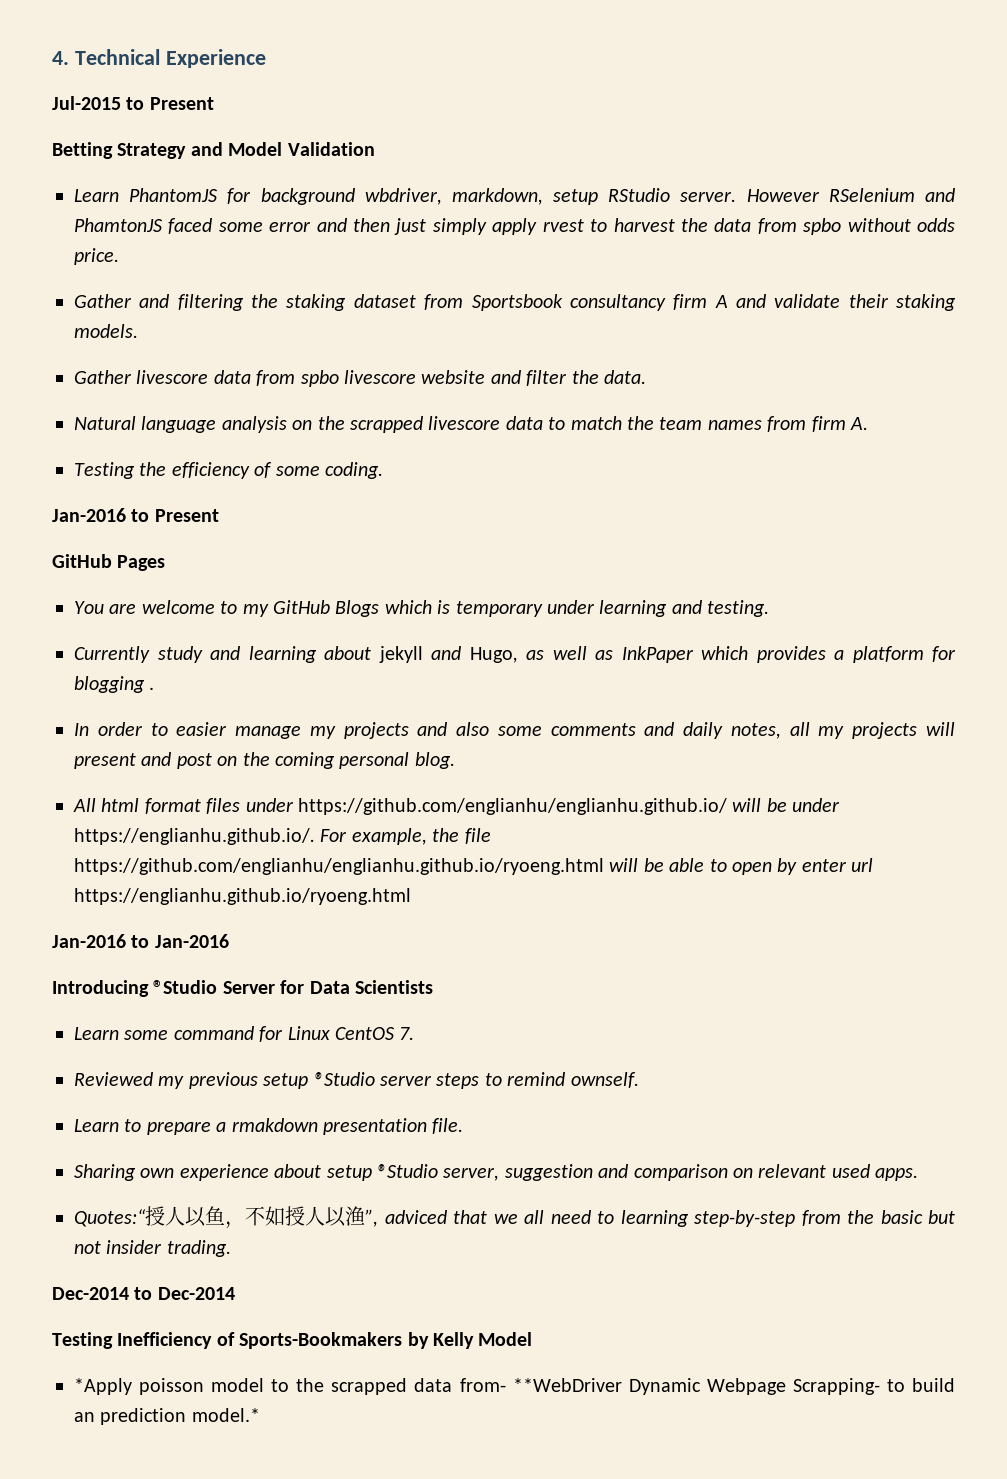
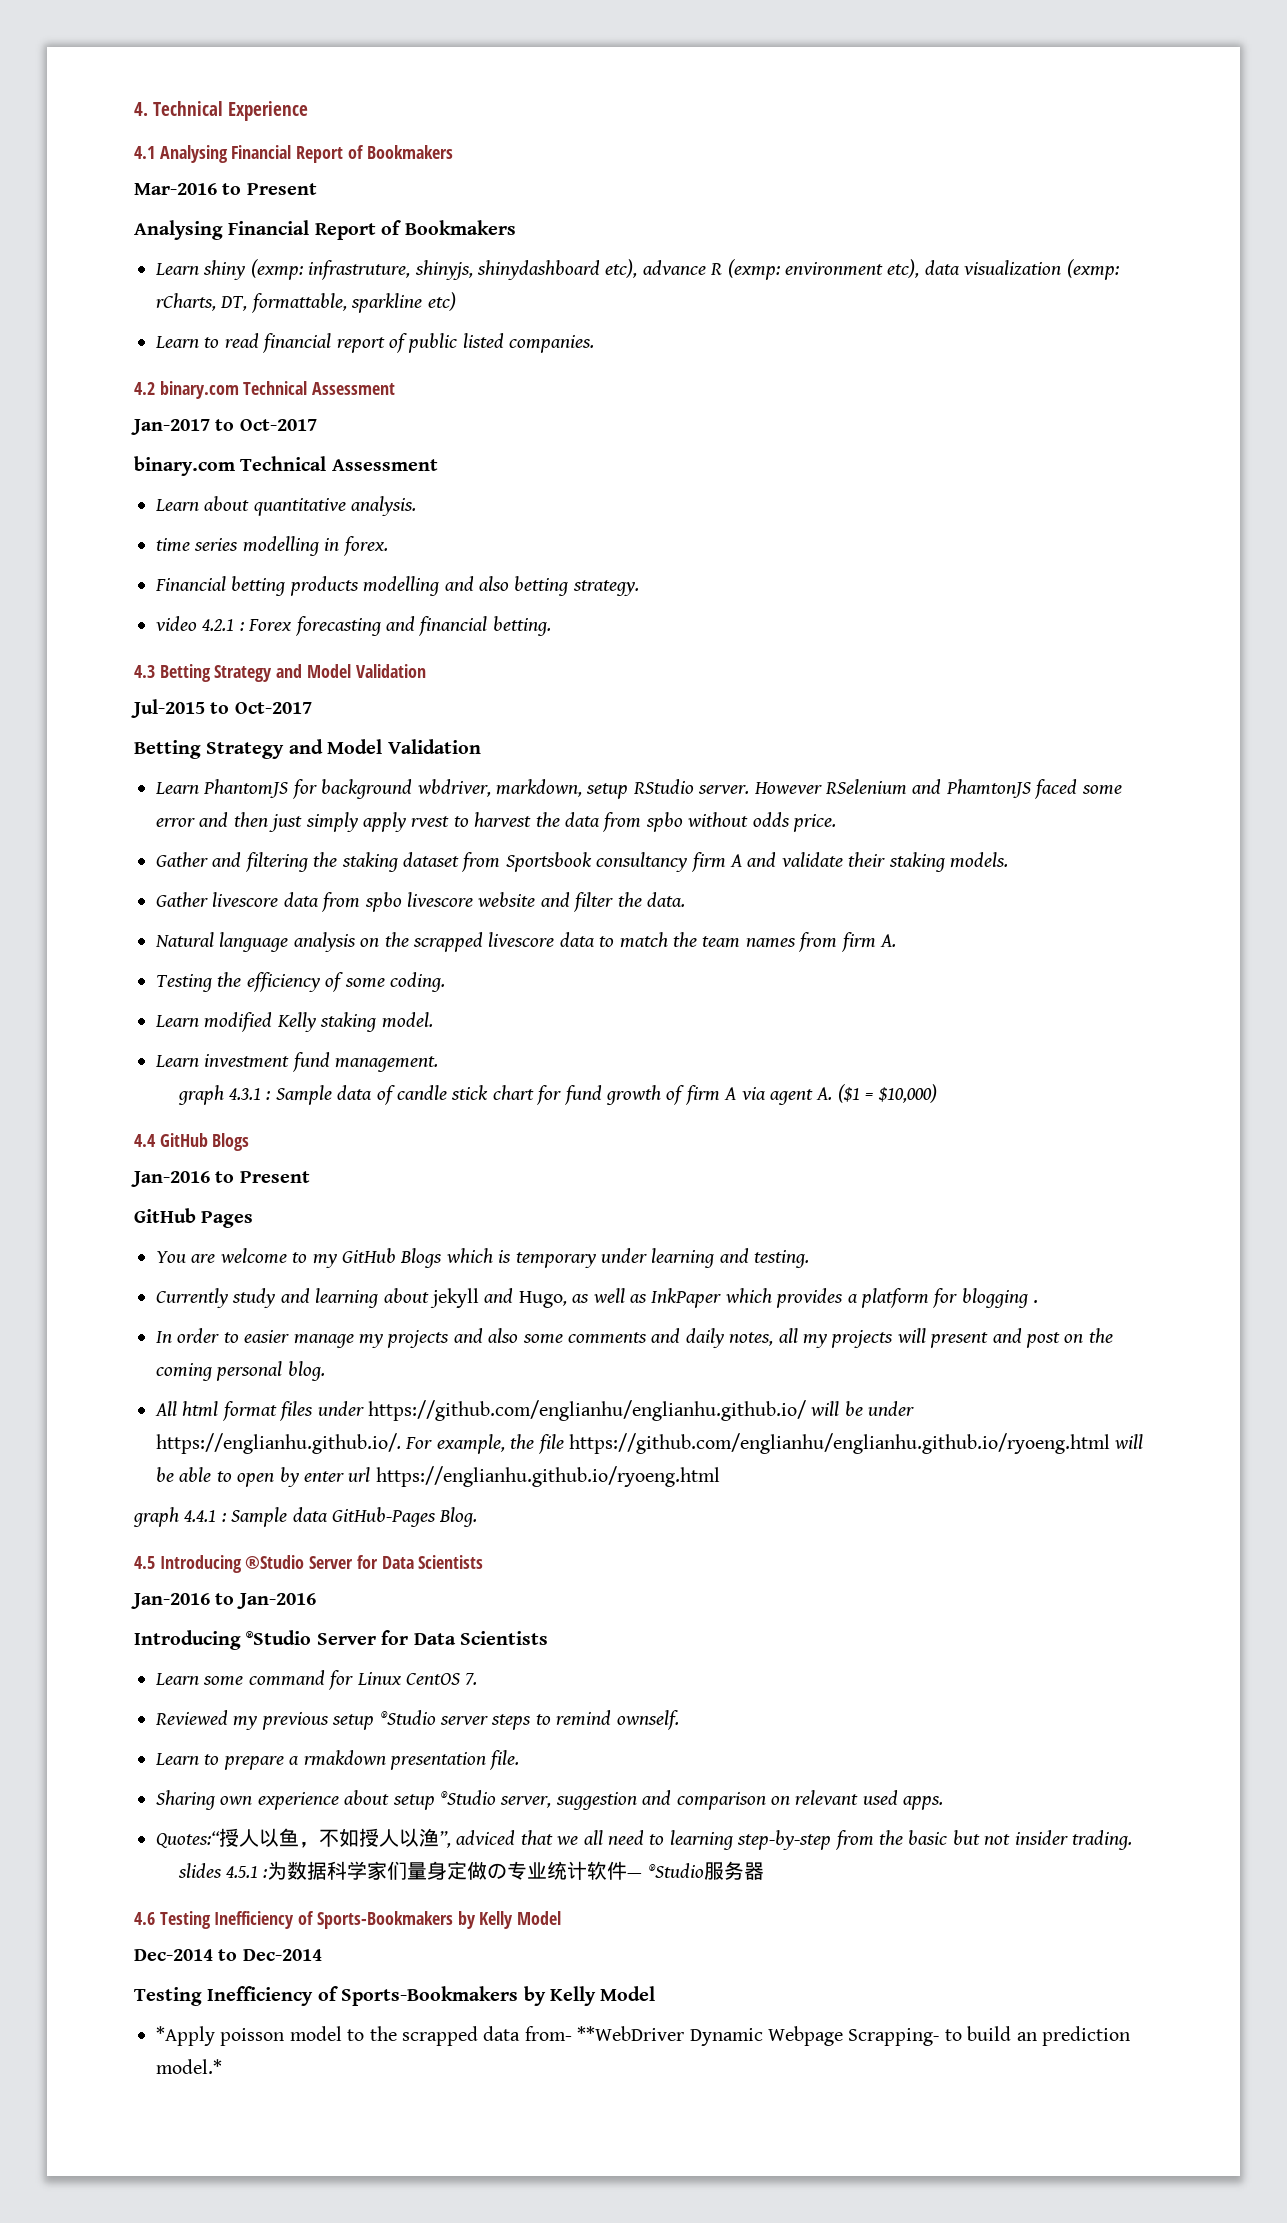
+ 4.1 Analysing Financial Report of Bookmakers
+ Mar-2016 to Present
+ Analysing Financial Report of Bookmakers
+ Learn shiny (exmp: infrastruture, shinyjs, shinydashboard etc), advance R (exmp: environment etc), data visualization (exmp: rCharts, DT, formattable, sparkline etc)
+ Learn to read financial report of public listed companies.
+ 4.2 binary.com Technical Assessment
+ Jan-2017 to Oct-2017
+ binary.com Technical Assessment
+ Learn about quantitative analysis.
+ time series modelling in forex.
+ Financial betting products modelling and also betting strategy.
+ video 4.2.1 : Forex forecasting and financial betting.
+ 4.3 Betting Strategy and Model Validation
- Jul-2015 to Present
+ Jul-2015 to Oct-2017
+ Learn modified Kelly staking model.
+ Learn investment fund management.
+ graph 4.3.1 : Sample data of candle stick chart for fund growth of firm A via agent A. ($1 = $10,000)
+ 4.4 GitHub Blogs
+ graph 4.4.1 : Sample data GitHub-Pages Blog.
+ 4.5 Introducing ®Studio Server for Data Scientists
+ slides 4.5.1 :为数据科学家们量身定做の专业统计软件— ®Studio服务器
+ 4.6 Testing Inefficiency of Sports-Bookmakers by Kelly Model

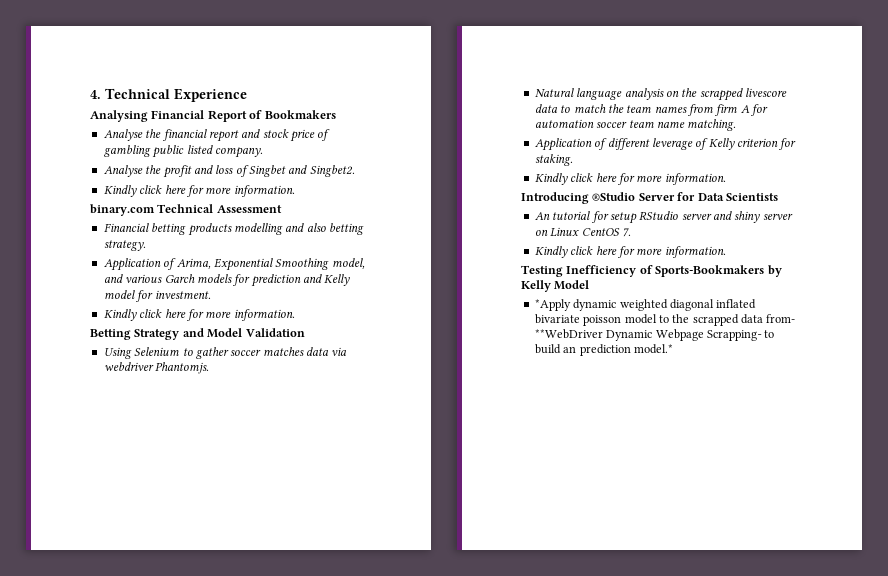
- 4.1 Analysing Financial Report of Bookmakers
- Mar-2016 to Present
  Analysing Financial Report of Bookmakers
- Learn shiny (exmp: infrastruture, shinyjs, shinydashboard etc), advance R (exmp: environment etc), data visualization (exmp: rCharts, DT, formattable, sparkline etc)
- Learn to read financial report of public listed companies.
- 4.2 binary.com Technical Assessment
- Jan-2017 to Oct-2017
+ Analyse the financial report and stock price of gambling public listed company.
+ Analyse the profit and loss of Singbet and Singbet2.
+ Kindly click here for more information.
  binary.com Technical Assessment
- Learn about quantitative analysis.
- time series modelling in forex.
- video 4.2.1 : Forex forecasting and financial betting.
- 4.3 Betting Strategy and Model Validation
- Jul-2015 to Oct-2017
+ Application of Arima, Exponential Smoothing model, and various Garch models for prediction and Kelly model for investment.
+ Kindly click here for more information.
  Betting Strategy and Model Validation
- Learn PhantomJS for background wbdriver, markdown, setup RStudio server. However RSelenium and PhamtonJS faced some error and then just simply apply rvest to harvest the data from spbo without odds price.
- Gather and filtering the staking dataset from Sportsbook consultancy firm A and validate their staking models.
- Gather livescore data from spbo livescore website and filter the data.
+ Using Selenium to gather soccer matches data via webdriver Phantomjs.
- Natural language analysis on the scrapped livescore data to match the team names from firm A.
- Testing the efficiency of some coding.
- Learn modified Kelly staking model.
- Learn investment fund management.
- graph 4.3.1 : Sample data of candle stick chart for fund growth of firm A via agent A. ($1 = $10,000)
- 4.4 GitHub Blogs
- Jan-2016 to Present
- GitHub Pages
- You are welcome to my GitHub Blogs which is temporary under learning and testing.
- Currently study and learning about jekyll and Hugo, as well as InkPaper which provides a platform for blogging .
- In order to easier manage my projects and also some comments and daily notes, all my projects will present and post on the coming personal blog.
- All html format files under https://github.com/englianhu/englianhu.github.io/ will be under https://englianhu.github.io/. For example, the file https://github.com/englianhu/englianhu.github.io/ryoeng.html will be able to open by enter url https://englianhu.github.io/ryoeng.html
- graph 4.4.1 : Sample data GitHub-Pages Blog.
- 4.5 Introducing ®Studio Server for Data Scientists
- Jan-2016 to Jan-2016
+ Natural language analysis on the scrapped livescore data to match the team names from firm A for automation soccer team name matching.
+ Application of different leverage of Kelly criterion for staking.
+ Kindly click here for more information.
  Introducing ®Studio Server for Data Scientists
- Learn some command for Linux CentOS 7.
- Reviewed my previous setup ®Studio server steps to remind ownself.
- Learn to prepare a rmakdown presentation file.
- Sharing own experience about setup ®Studio server, suggestion and comparison on relevant used apps.
- Quotes:“授人以鱼，不如授人以渔”, adviced that we all need to learning step-by-step from the basic but not insider trading.
- slides 4.5.1 :为数据科学家们量身定做の专业统计软件— ®Studio服务器
- 4.6 Testing Inefficiency of Sports-Bookmakers by Kelly Model
- Dec-2014 to Dec-2014
+ An tutorial for setup RStudio server and shiny server on Linux CentOS 7.
+ Kindly click here for more information.
- *Apply poisson model to the scrapped data from- **WebDriver Dynamic Webpage Scrapping- to build an prediction model.*
+ *Apply dynamic weighted diagonal inflated bivariate poisson model to the scrapped data from- **WebDriver Dynamic Webpage Scrapping- to build an prediction model.*

